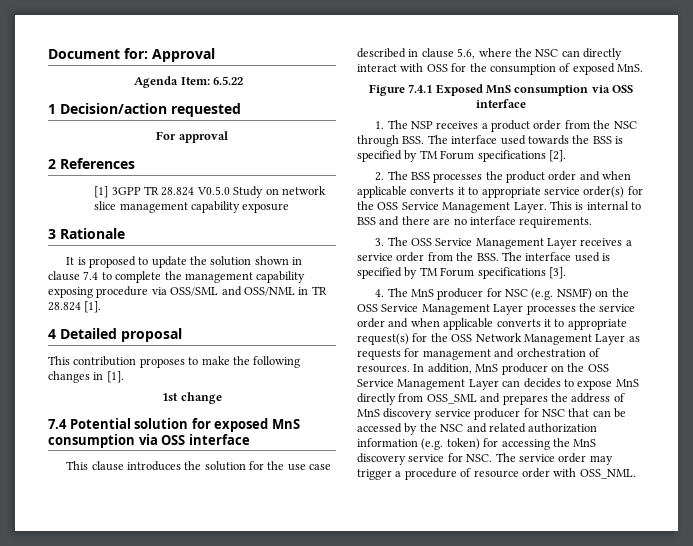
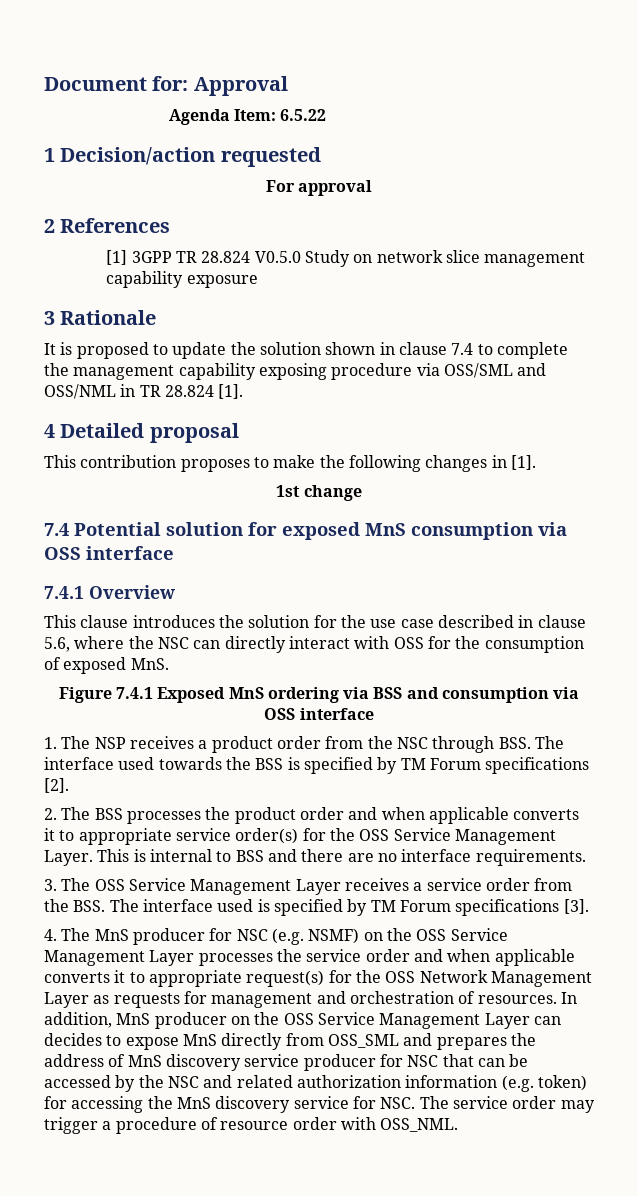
+ 7.4.1 Overview
- Figure 7.4.1 Exposed MnS consumption via OSS interface
+ Figure 7.4.1 Exposed MnS ordering via BSS and consumption via OSS interface

